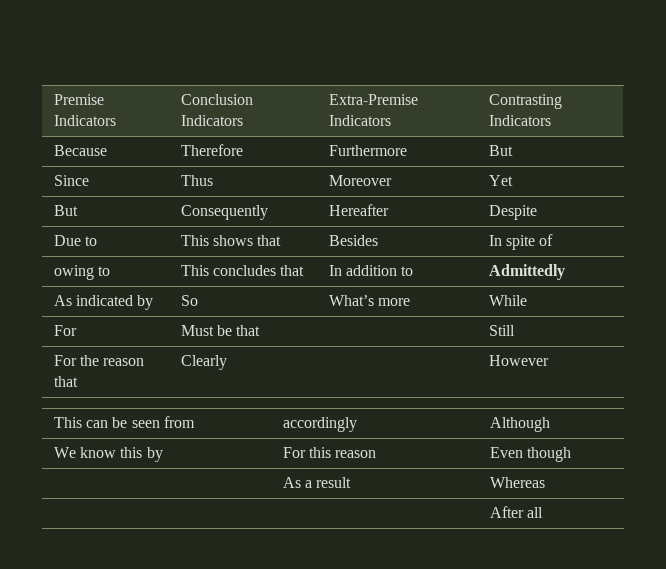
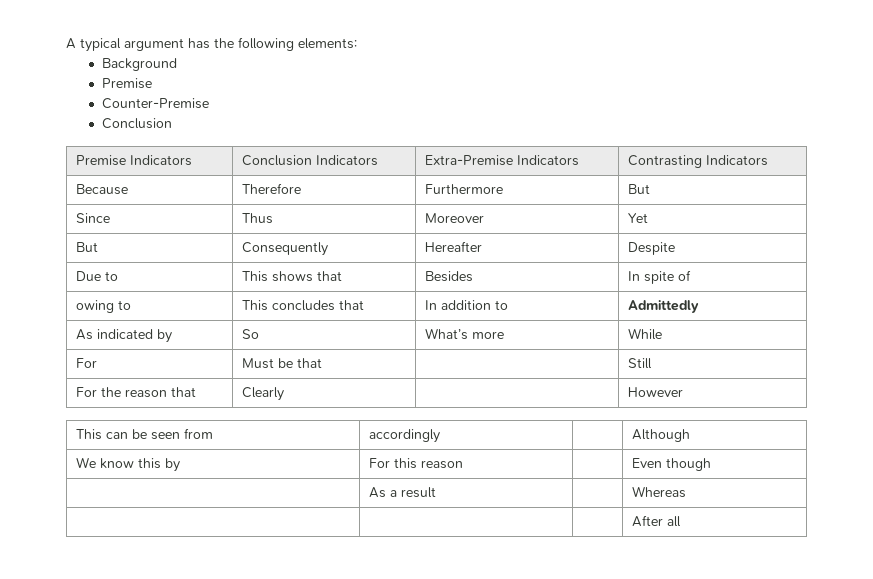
+ A typical argument has the following elements:
+ Background
+ Premise
+ Counter-Premise
+ Conclusion

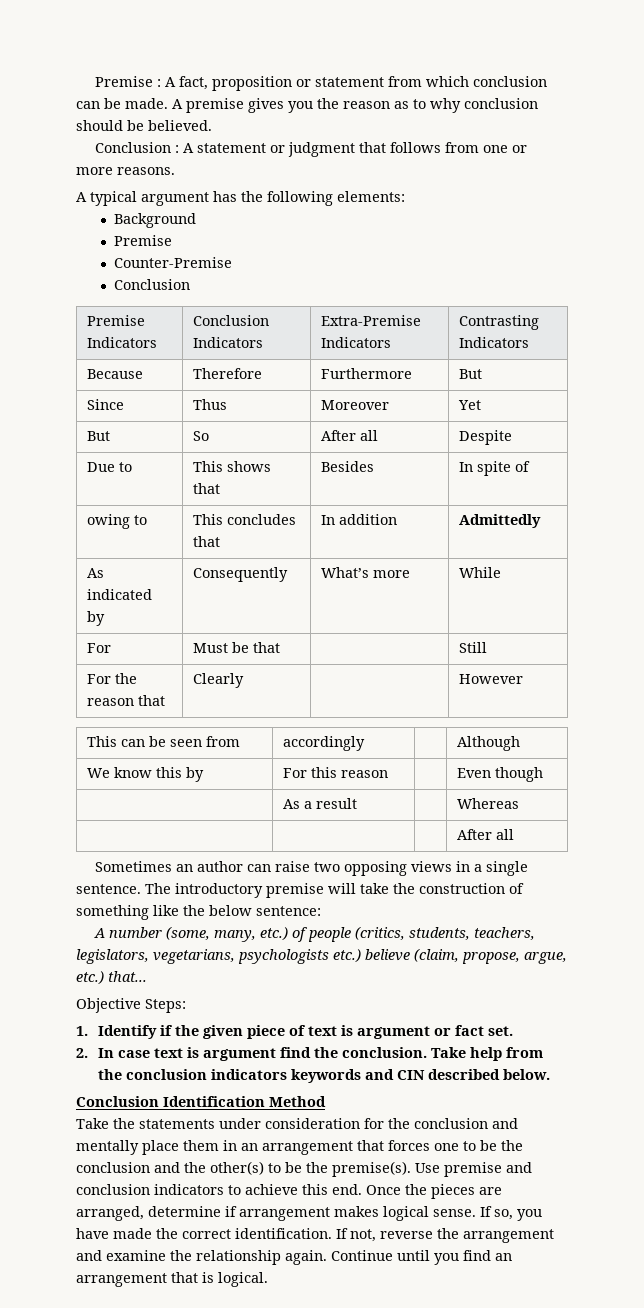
+ Premise : A fact, proposition or statement from which conclusion can be made. A premise gives you the reason as to why conclusion should be believed.
+ Conclusion : A statement or judgment that follows from one or more reasons.
- But | Consequently | Hereafter | Despite
+ But | So | After all | Despite
- owing to | This concludes that | In addition to | Admittedly
+ owing to | This concludes that | In addition | Admittedly
- As indicated by | So | What’s more | While
+ As indicated by | Consequently | What’s more | While
+ Sometimes an author can raise two opposing views in a single sentence. The introductory premise will take the construction of something like the below sentence:
+ A number (some, many, etc.) of people (critics, students, teachers, legislators, vegetarians, psychologists etc.) believe (claim, propose, argue, etc.) that...
+ Objective Steps:
+ 1. Identify if the given piece of text is argument or fact set.
+ 2. In case text is argument find the conclusion. Take help from the conclusion indicators keywords and CIN described below.
+ Conclusion Identification Method
+ Take the statements under consideration for the conclusion and mentally place them in an arrangement that forces one to be the conclusion and the other(s) to be the premise(s). Use premise and conclusion indicators to achieve this end. Once the pieces are arranged, determine if arrangement makes logical sense. If so, you have made the correct identification. If not, reverse the arrangement and examine the relationship again. Continue until you find an arrangement that is logical.

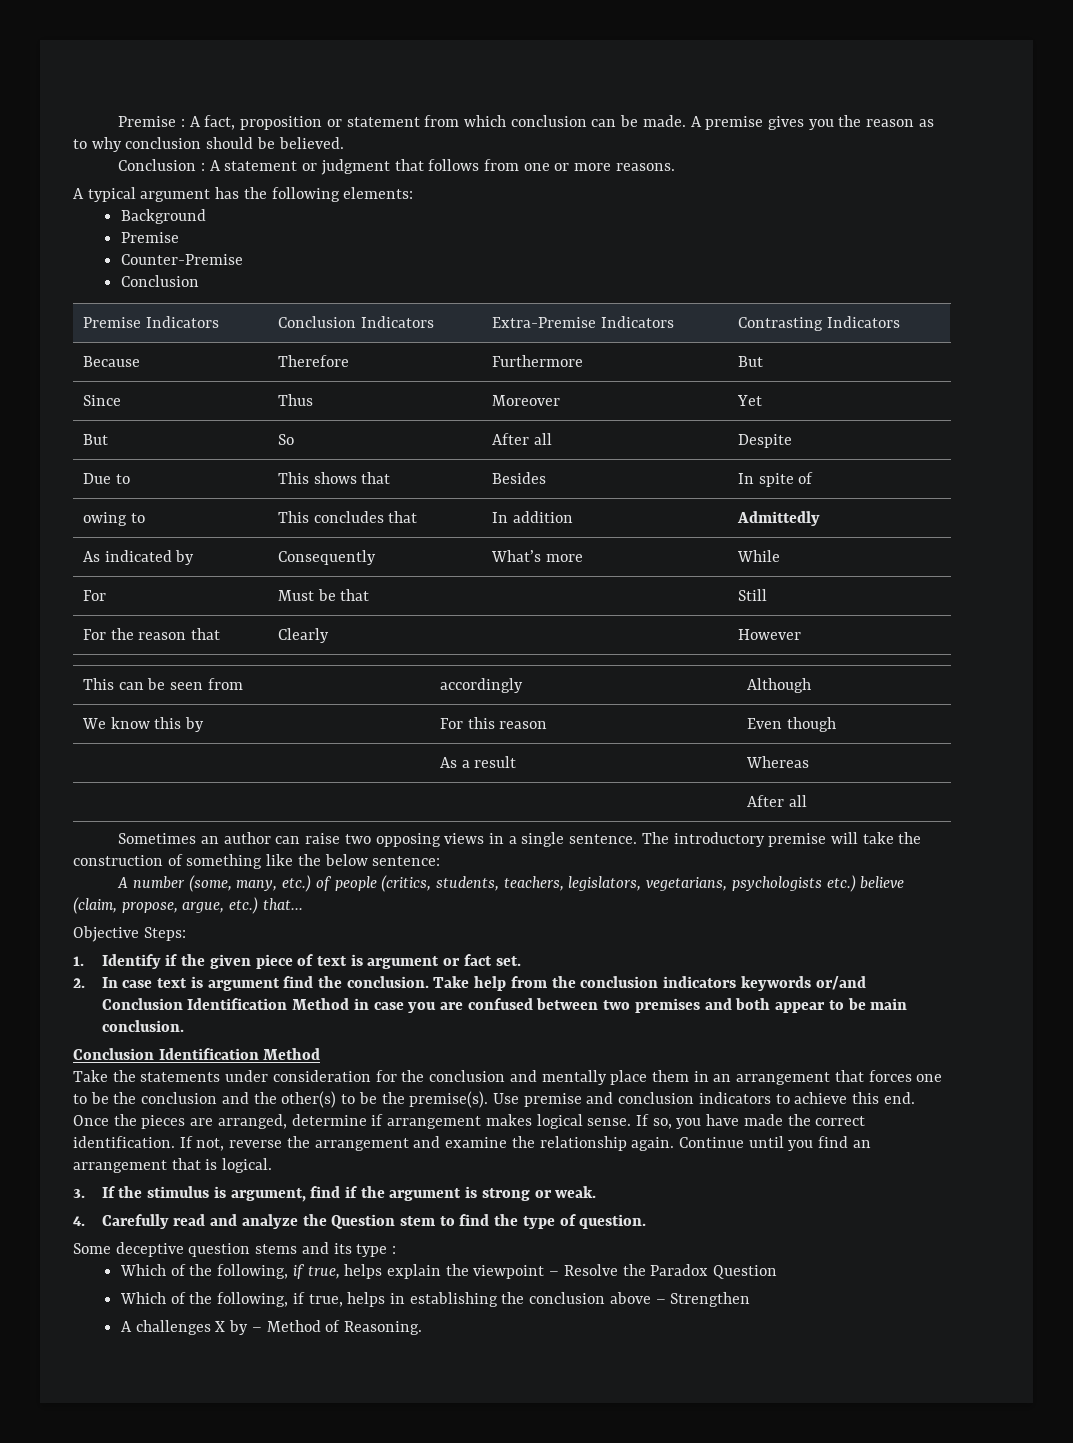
- Take help from the conclusion indicators keywords and CIN described below.
+ Take help from the conclusion indicators keywords or/and Conclusion Identification Method in case you are confused between two premises and both appear to be main conclusion.
+ 3. If the stimulus is argument, find if the argument is strong or weak.
+ 4. Carefully read and analyze the Question stem to find the type of question.
+ Some deceptive question stems and its type :
+ Which of the following, if true, helps explain the viewpoint – Resolve the Paradox Question
+ Which of the following, if true, helps in establishing the conclusion above – Strengthen
+ A challenges X by – Method of Reasoning.

